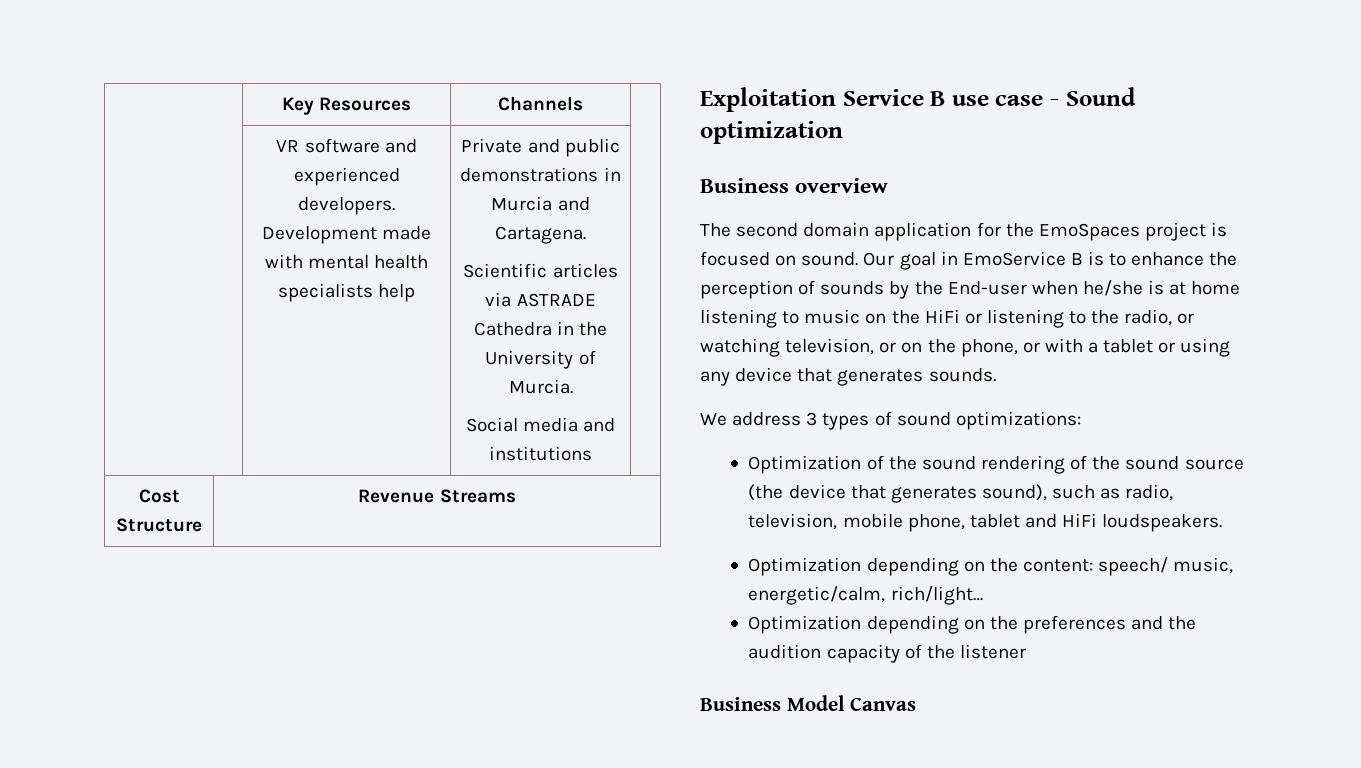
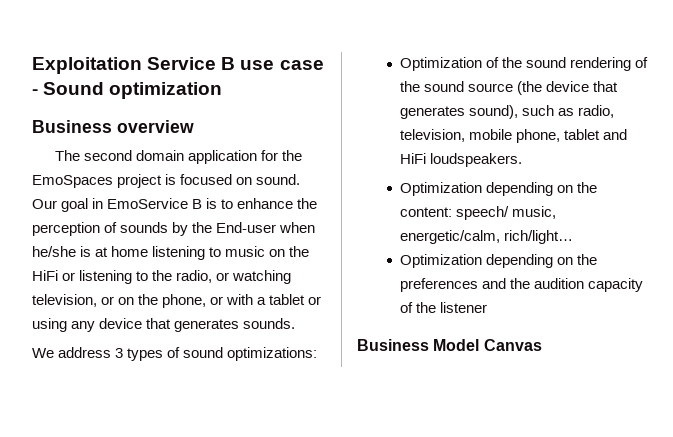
- | Key Resources | Channels |
- | VR software and experienced developers. Development made with mental health specialists help | Private and public demonstrations in Murcia and Cartagena.
- Scientific articles via ASTRADE Cathedra in the University of Murcia.
- Social media and institutions |
- Cost Structure | Revenue Streams

